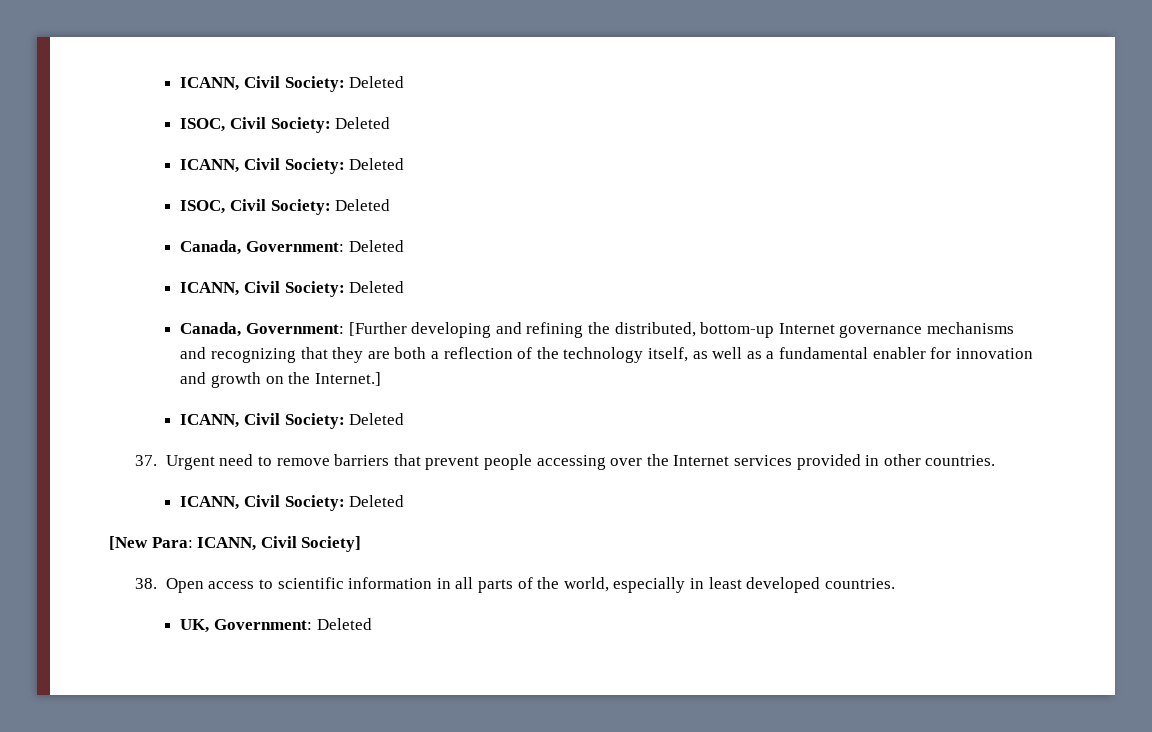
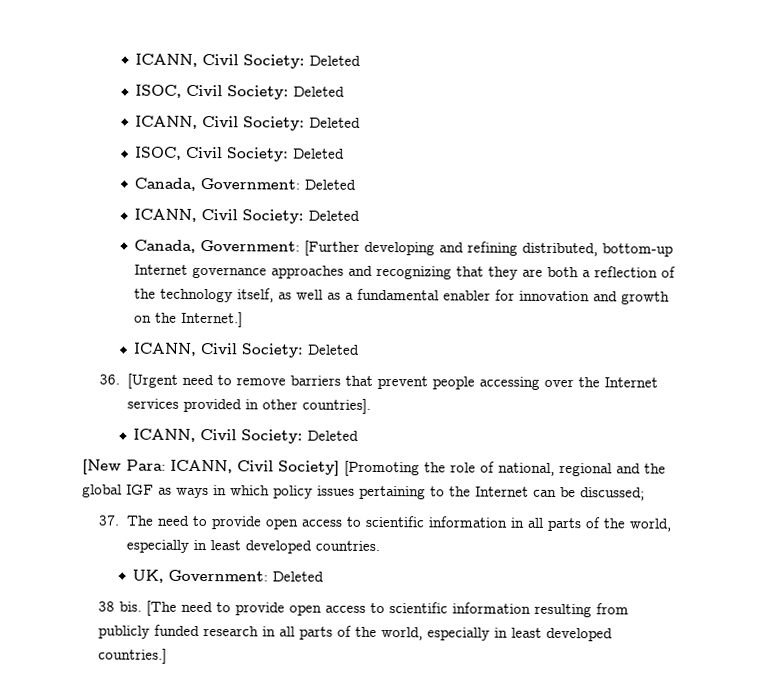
- Canada, Government: [Further developing and refining the distributed, bottom-up Internet governance mechanisms and recognizing that they are both a reflection of the technology itself, as well as a fundamental enabler for innovation and growth on the Internet.]
+ Canada, Government: [Further developing and refining distributed, bottom-up Internet governance approaches and recognizing that they are both a reflection of the technology itself, as well as a fundamental enabler for innovation and growth on the Internet.]
- 37. Urgent need to remove barriers that prevent people accessing over the Internet services provided in other countries.
+ 36. [Urgent need to remove barriers that prevent people accessing over the Internet services provided in other countries].
- [New Para: ICANN, Civil Society]
- 38. Open access to scientific information in all parts of the world, especially in least developed countries.
+ [New Para: ICANN, Civil Society] [Promoting the role of national, regional and the global IGF as ways in which policy issues pertaining to the Internet can be discussed;
+ 37. The need to provide open access to scientific information in all parts of the world, especially in least developed countries.
+ 38 bis. [The need to provide open access to scientific information resulting from publicly funded research in all parts of the world, especially in least developed countries.]

